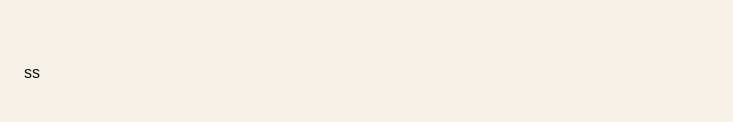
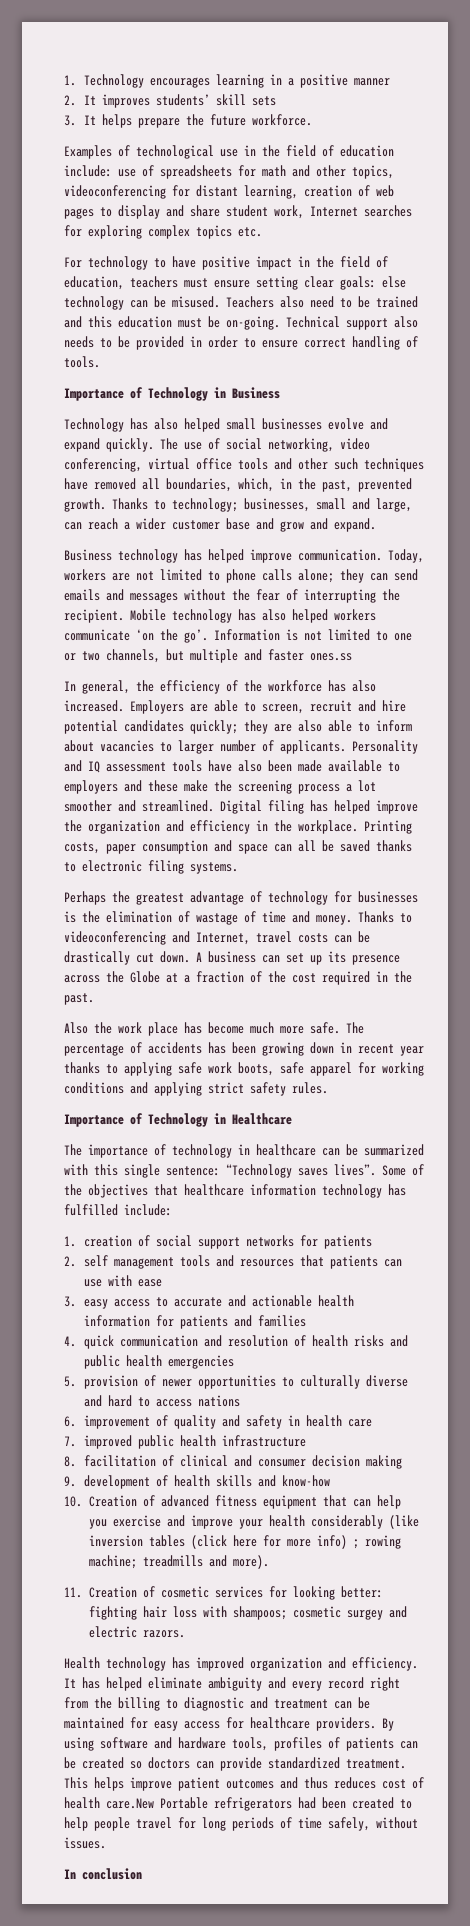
- ss
+ 1. Technology encourages learning in a positive manner
+ 2. It improves students’ skill sets
+ 3. It helps prepare the future workforce.
+ Examples of technological use in the field of education include: use of spreadsheets for math and other topics, videoconferencing for distant learning, creation of web pages to display and share student work, Internet searches for exploring complex topics etc.
+ For technology to have positive impact in the field of education, teachers must ensure setting clear goals: else technology can be misused. Teachers also need to be trained and this education must be on-going. Technical support also needs to be provided in order to ensure correct handling of tools.
+ Importance of Technology in Business
+ Technology has also helped small businesses evolve and expand quickly. The use of social networking, video conferencing, virtual office tools and other such techniques have removed all boundaries, which, in the past, prevented growth. Thanks to technology; businesses, small and large, can reach a wider customer base and grow and expand.
+ Business technology has helped improve communication. Today, workers are not limited to phone calls alone; they can send emails and messages without the fear of interrupting the recipient. Mobile technology has also helped workers communicate ‘on the go’. Information is not limited to one or two channels, but multiple and faster ones.ss
+ In general, the efficiency of the workforce has also increased. Employers are able to screen, recruit and hire potential candidates quickly; they are also able to inform about vacancies to larger number of applicants. Personality and IQ assessment tools have also been made available to employers and these make the screening process a lot smoother and streamlined. Digital filing has helped improve the organization and efficiency in the workplace. Printing costs, paper consumption and space can all be saved thanks to electronic filing systems.
+ Perhaps the greatest advantage of technology for businesses is the elimination of wastage of time and money. Thanks to videoconferencing and Internet, travel costs can be drastically cut down. A business can set up its presence across the Globe at a fraction of the cost required in the past.
+ Also the work place has become much more safe. The percentage of accidents has been growing down in recent year thanks to applying safe work boots, safe apparel for working conditions and applying strict safety rules.
+ Importance of Technology in Healthcare
+ The importance of technology in healthcare can be summarized with this single sentence: “Technology saves lives”. Some of the objectives that healthcare information technology has fulfilled include:
+ 1. creation of social support networks for patients
+ 2. self management tools and resources that patients can use with ease
+ 3. easy access to accurate and actionable health information for patients and families
+ 4. quick communication and resolution of health risks and public health emergencies
+ 5. provision of newer opportunities to culturally diverse and hard to access nations
+ 6. improvement of quality and safety in health care
+ 7. improved public health infrastructure
+ 8. facilitation of clinical and consumer decision making
+ 9. development of health skills and know-how
+ 10. Creation of advanced fitness equipment that can help you exercise and improve your health considerably (like inversion tables (click here for more info) ; rowing machine; treadmills and more).
+ 11. Creation of cosmetic services for looking better: fighting hair loss with shampoos; cosmetic surgey and electric razors.
+ Health technology has improved organization and efficiency. It has helped eliminate ambiguity and every record right from the billing to diagnostic and treatment can be maintained for easy access for healthcare providers. By using software and hardware tools, profiles of patients can be created so doctors can provide standardized treatment. This helps improve patient outcomes and thus reduces cost of health care.New Portable refrigerators had been created to help people travel for long periods of time safely, without issues.
+ In conclusion

